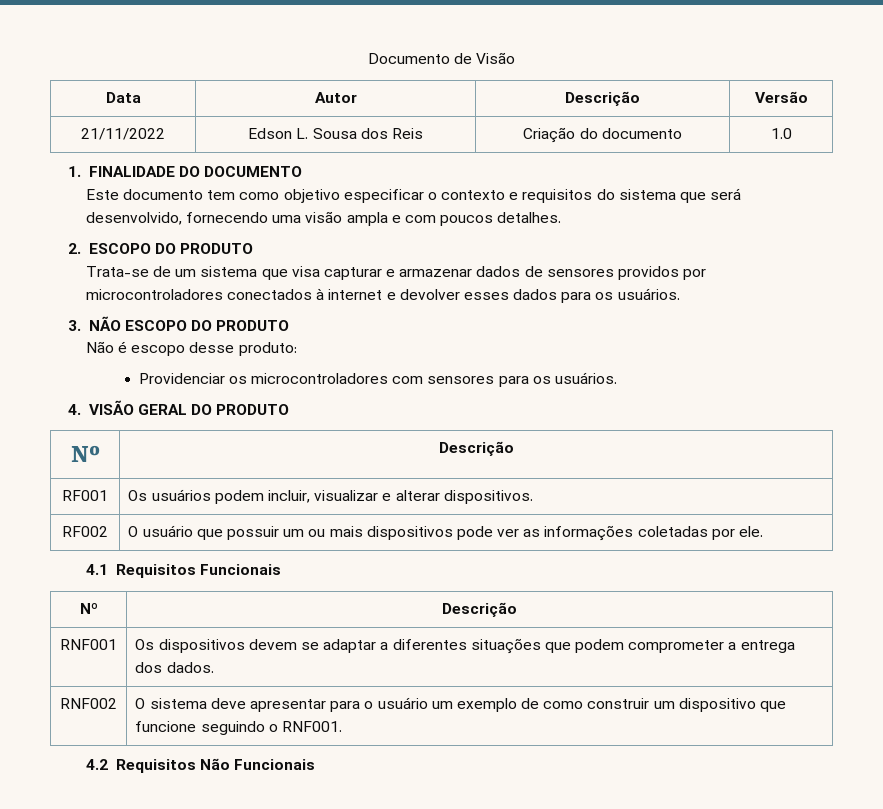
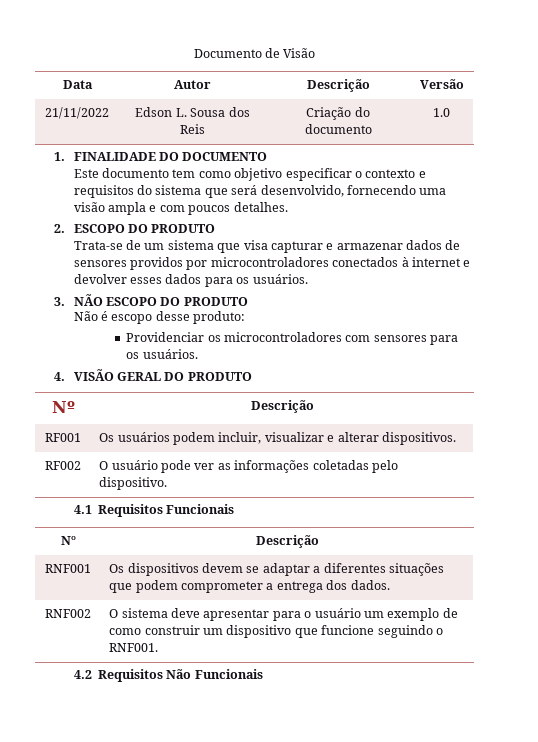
- RF002 | O usuário que possuir um ou mais dispositivos pode ver as informações coletadas por ele.
+ RF002 | O usuário pode ver as informações coletadas pelo dispositivo.

